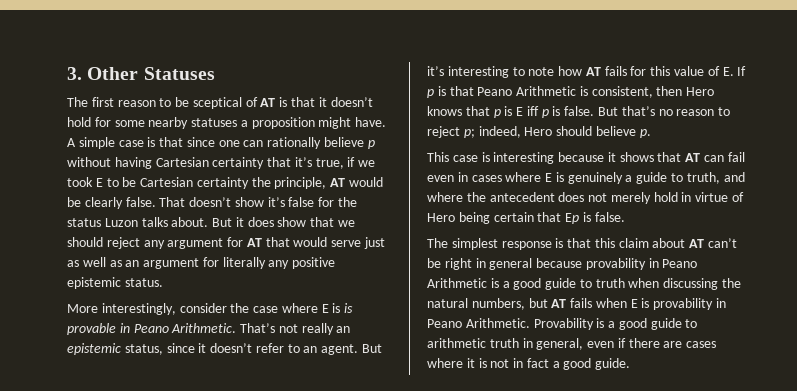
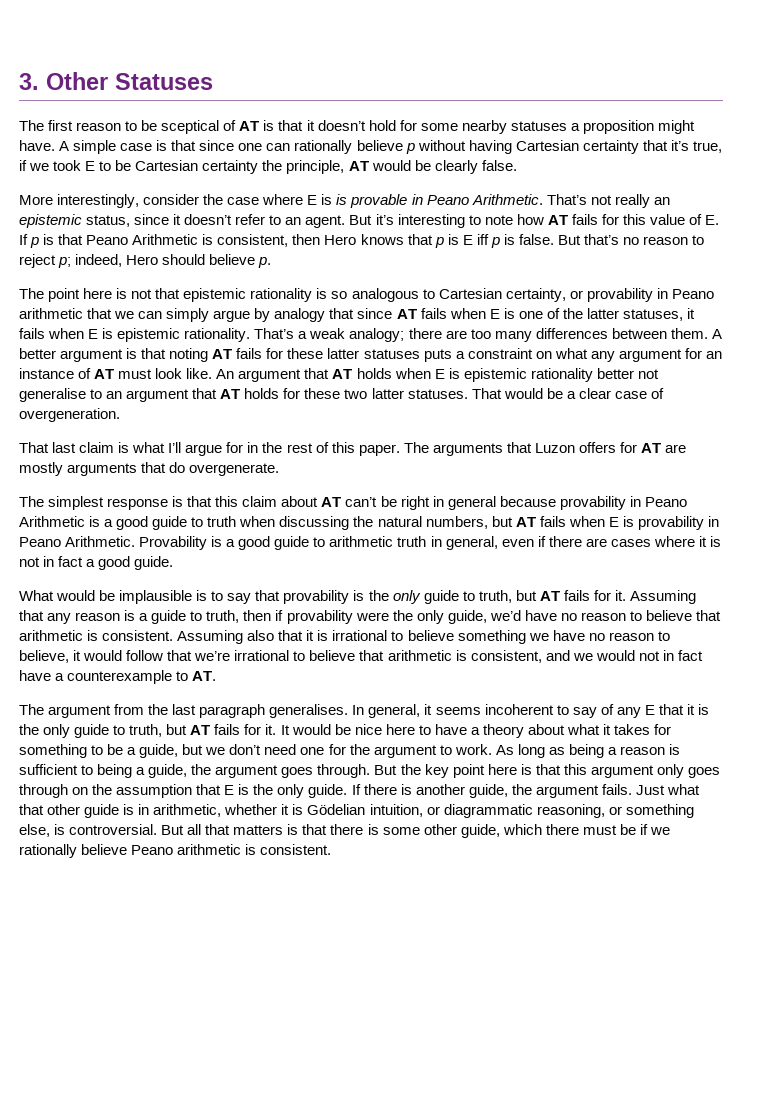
- That doesn’t show it’s false for the status Luzon talks about. But it does show that we should reject any argument for AT that would serve just as well as an argument for literally any positive epistemic status.
- This case is interesting because it shows that AT can fail even in cases where E is genuinely a guide to truth, and where the antecedent does not merely hold in virtue of Hero being certain that Ep is false.
+ The point here is not that epistemic rationality is so analogous to Cartesian certainty, or provability in Peano arithmetic that we can simply argue by analogy that since AT fails when E is one of the latter statuses, it fails when E is epistemic rationality. That’s a weak analogy; there are too many differences between them. A better argument is that noting AT fails for these latter statuses puts a constraint on what any argument for an instance of AT must look like. An argument that AT holds when E is epistemic rationality better not generalise to an argument that AT holds for these two latter statuses. That would be a clear case of overgeneration.
+ That last claim is what I’ll argue for in the rest of this paper. The arguments that Luzon offers for AT are mostly arguments that do overgenerate.
+ What would be implausible is to say that provability is the only guide to truth, but AT fails for it. Assuming that any reason is a guide to truth, then if provability were the only guide, we’d have no reason to believe that arithmetic is consistent. Assuming also that it is irrational to believe something we have no reason to believe, it would follow that we’re irrational to believe that arithmetic is consistent, and we would not in fact have a counterexample to AT.
+ The argument from the last paragraph generalises. In general, it seems incoherent to say of any E that it is the only guide to truth, but AT fails for it. It would be nice here to have a theory about what it takes for something to be a guide, but we don’t need one for the argument to work. As long as being a reason is sufficient to being a guide, the argument goes through. But the key point here is that this argument only goes through on the assumption that E is the only guide. If there is another guide, the argument fails. Just what that other guide is in arithmetic, whether it is Gödelian intuition, or diagrammatic reasoning, or something else, is controversial. But all that matters is that there is some other guide, which there must be if we rationally believe Peano arithmetic is consistent.

